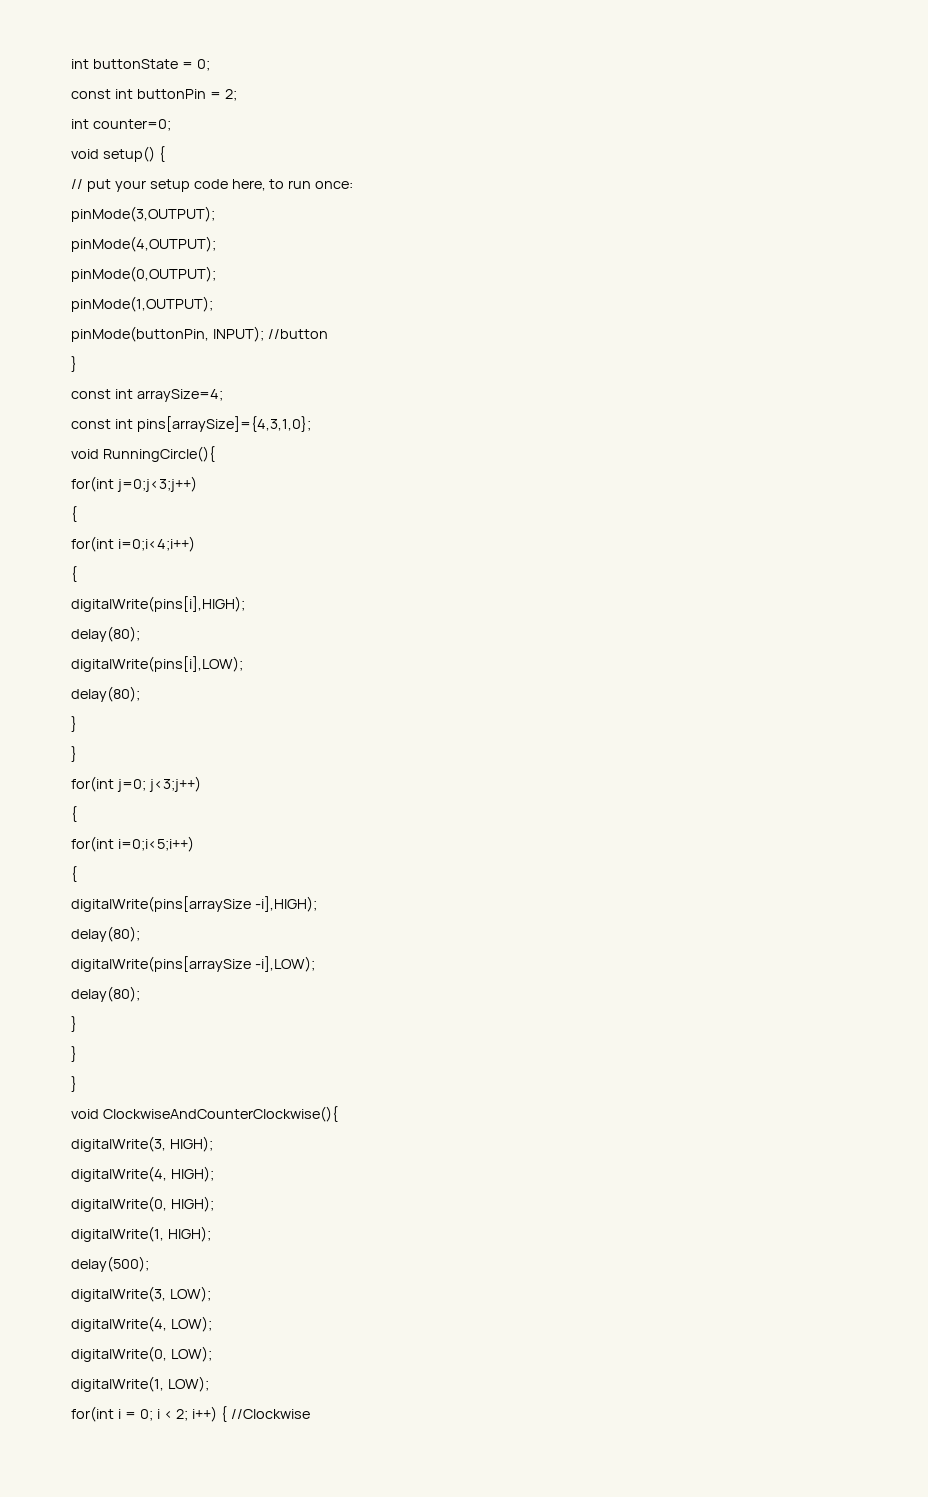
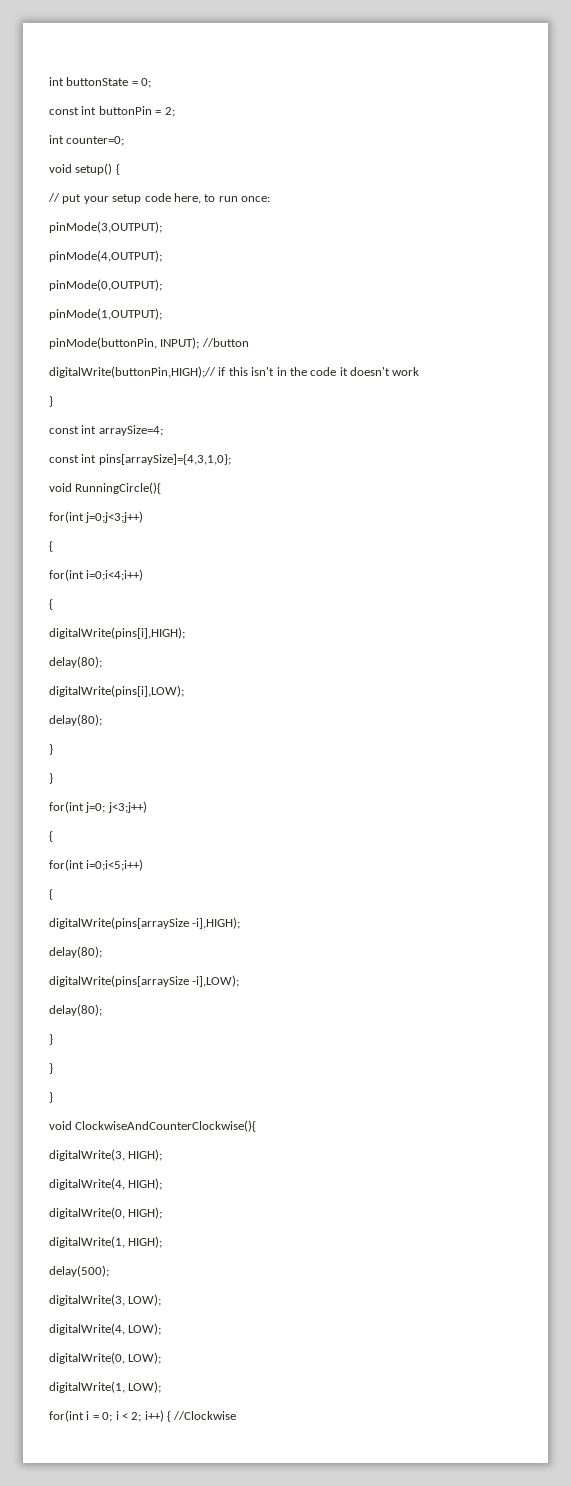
+ digitalWrite(buttonPin,HIGH);// if this isn't in the code it doesn't work

